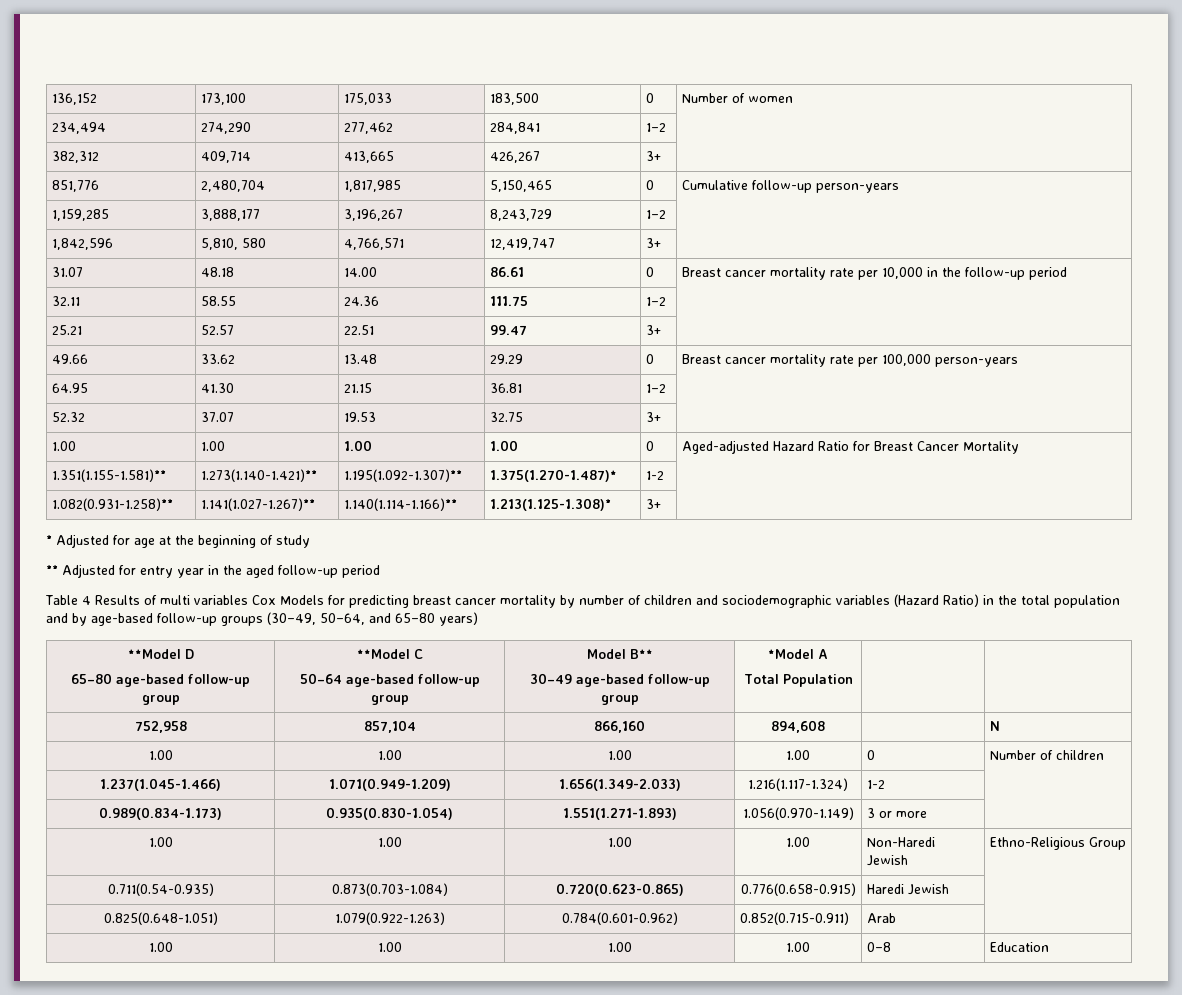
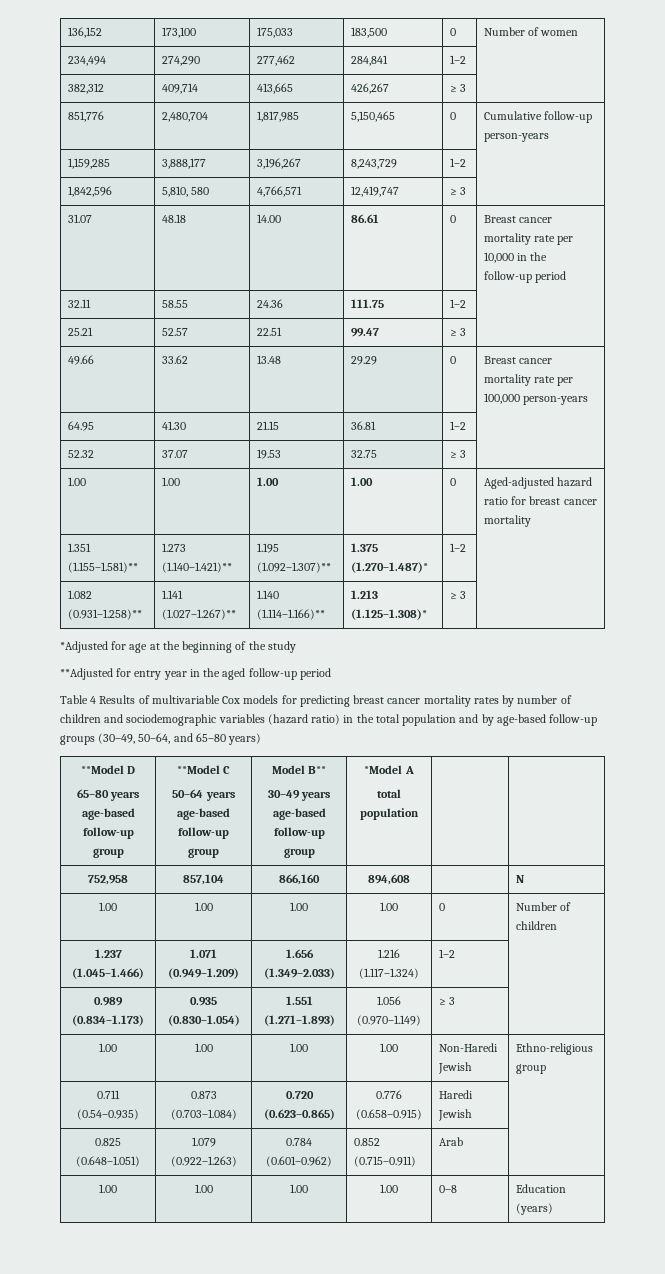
- 382,312 | 409,714 | 413,665 | 426,267 | 3+ |
+ 382,312 | 409,714 | 413,665 | 426,267 | ≥ 3 |
- 1,842,596 | 5,810, 580 | 4,766,571 | 12,419,747 | 3+ |
+ 1,842,596 | 5,810, 580 | 4,766,571 | 12,419,747 | ≥ 3 |
- 25.21 | 52.57 | 22.51 | 99.47 | 3+ |
+ 25.21 | 52.57 | 22.51 | 99.47 | ≥ 3 |
- 52.32 | 37.07 | 19.53 | 32.75 | 3+ |
+ 52.32 | 37.07 | 19.53 | 32.75 | ≥ 3 |
- 1.00 | 1.00 | 1.00 | 1.00 | 0 | Aged-adjusted Hazard Ratio for Breast Cancer Mortality
- 1.351(1.155-1.581)** | 1.273(1.140-1.421)** | 1.195(1.092-1.307)** | 1.375(1.270-1.487)* | 1-2 |
- 1.082(0.931-1.258)** | 1.141(1.027-1.267)** | 1.140(1.114-1.166)** | 1.213(1.125-1.308)* | 3+ |
- * Adjusted for age at the beginning of study
+ 1.00 | 1.00 | 1.00 | 1.00 | 0 | Aged-adjusted hazard ratio for breast cancer mortality
+ 1.351 (1.155–1.581)** | 1.273 (1.140–1.421)** | 1.195 (1.092–1.307)** | 1.375 (1.270–1.487)* | 1–2 |
+ 1.082 (0.931–1.258)** | 1.141 (1.027–1.267)** | 1.140 (1.114–1.166)** | 1.213 (1.125–1.308)* | ≥ 3 |
+ *Adjusted for age at the beginning of the study
- ** Adjusted for entry year in the aged follow-up period
+ **Adjusted for entry year in the aged follow-up period
- Table 4 Results of multi variables Cox Models for predicting breast cancer mortality by number of children and sociodemographic variables (Hazard Ratio) in the total population and by age-based follow-up groups (30–49, 50–64, and 65–80 years)
+ Table 4 Results of multivariable Cox models for predicting breast cancer mortality rates by number of children and sociodemographic variables (hazard ratio) in the total population and by age-based follow-up groups (30–49, 50–64, and 65–80 years)
  **Model D
- 65–80 age-based follow-up group | **Model C
- 50–64 age-based follow-up group | Model B**
- 30–49 age-based follow-up group | *Model A
- Total Population | |
+ 65–80 years age-based follow-up group | **Model C
+ 50–64 years age-based follow-up group | Model B**
+ 30–49 years age-based follow-up group | *Model A
+ total population | |
- 1.237(1.045-1.466) | 1.071(0.949-1.209) | 1.656(1.349-2.033) | 1.216(1.117-1.324) | 1-2 |
- 0.989(0.834-1.173) | 0.935(0.830-1.054) | 1.551(1.271-1.893) | 1.056(0.970-1.149) | 3 or more |
+ 1.237 (1.045–1.466) | 1.071 (0.949–1.209) | 1.656 (1.349–2.033) | 1.216 (1.117–1.324) | 1–2 |
+ 0.989 (0.834–1.173) | 0.935 (0.830–1.054) | 1.551 (1.271–1.893) | 1.056 (0.970–1.149) | ≥ 3 |
- 1.00 | 1.00 | 1.00 | 1.00 | Non-Haredi Jewish | Ethno-Religious Group
- 0.711(0.54-0.935) | 0.873(0.703-1.084) | 0.720(0.623-0.865) | 0.776(0.658-0.915) | Haredi Jewish |
- 0.825(0.648-1.051) | 1.079(0.922-1.263) | 0.784(0.601-0.962) | 0.852(0.715-0.911) | Arab |
+ 1.00 | 1.00 | 1.00 | 1.00 | Non-Haredi Jewish | Ethno-religious group
+ 0.711 (0.54–0.935) | 0.873 (0.703–1.084) | 0.720 (0.623–0.865) | 0.776 (0.658–0.915) | Haredi Jewish |
+ 0.825 (0.648–1.051) | 1.079 (0.922–1.263) | 0.784 (0.601–0.962) | 0.852 (0.715–0.911) | Arab |
- 1.00 | 1.00 | 1.00 | 1.00 | 0–8 | Education
+ 1.00 | 1.00 | 1.00 | 1.00 | 0–8 | Education (years)

